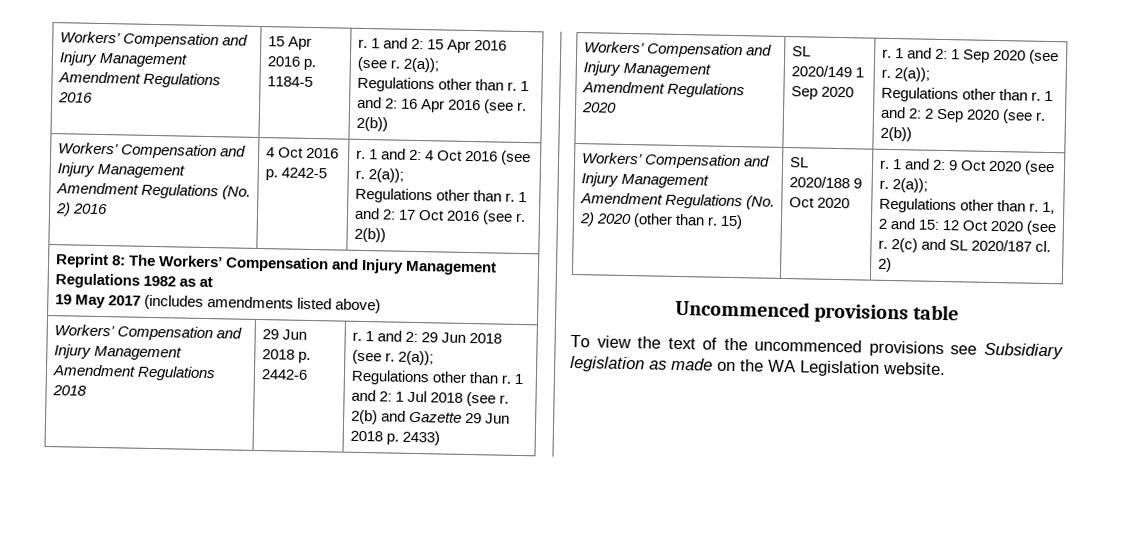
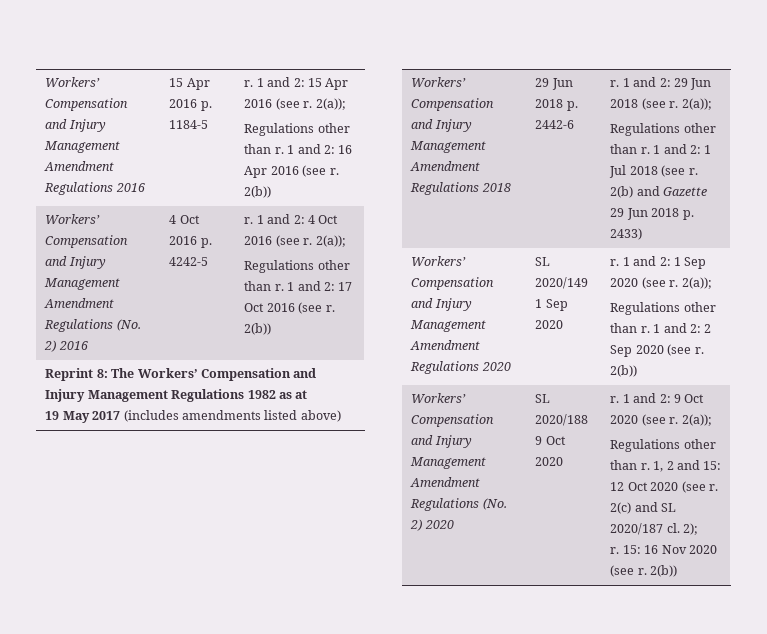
- Workers’ Compensation and Injury Management Amendment Regulations (No. 2) 2020 (other than r. 15)
+ Workers’ Compensation and Injury Management Amendment Regulations (No. 2) 2020
- 2(c) and SL 2020/187 cl. 2)
- Uncommenced provisions table
- To view the text of the uncommenced provisions see Subsidiary legislation as made on the WA Legislation website.
+ 2(c) and SL 2020/187 cl. 2);
+ r. 15: 16 Nov 2020 (see r. 2(b))

